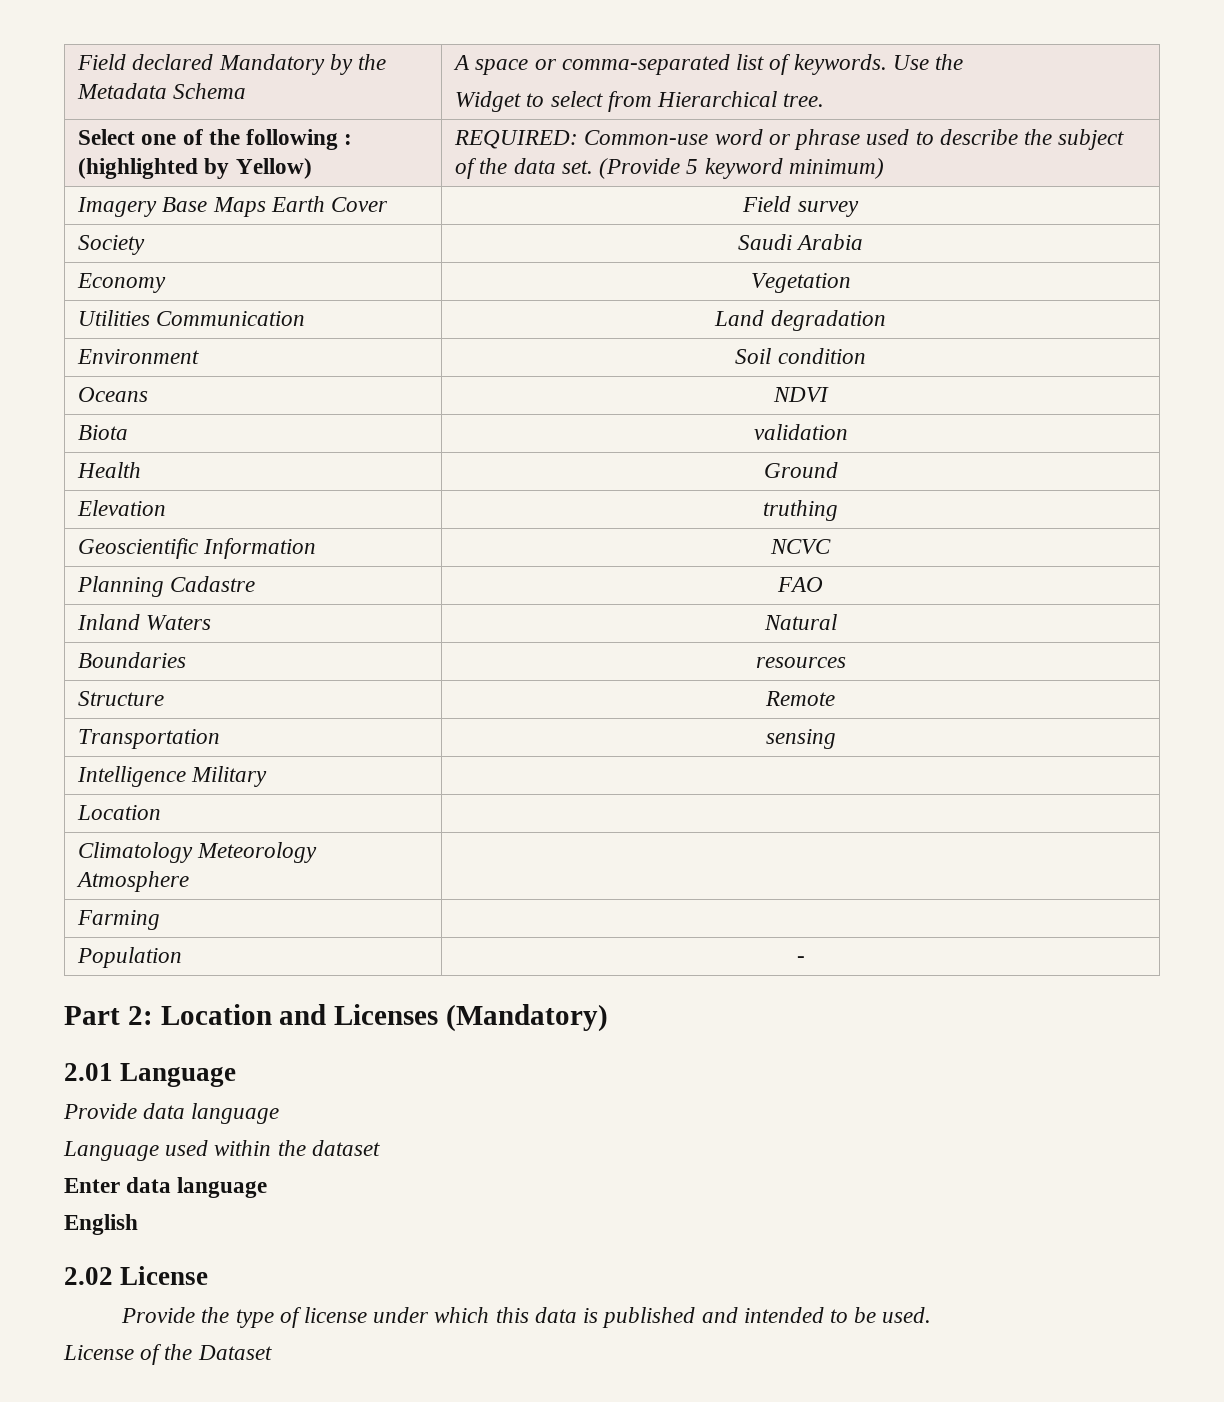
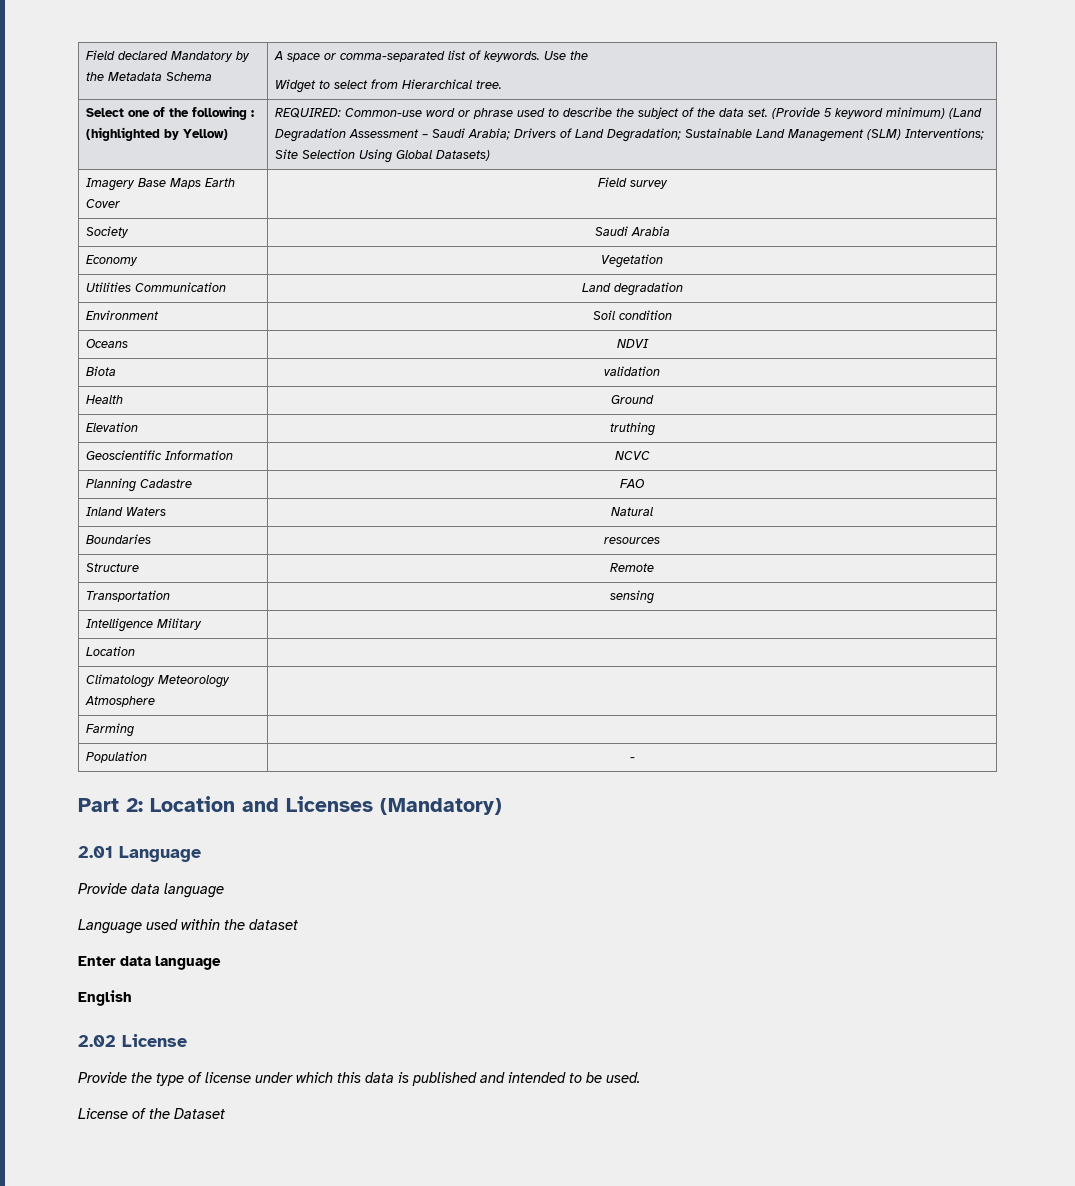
- (Provide 5 keyword minimum)
+ (Provide 5 keyword minimum) (Land Degradation Assessment – Saudi Arabia; Drivers of Land Degradation; Sustainable Land Management (SLM) Interventions; Site Selection Using Global Datasets)

